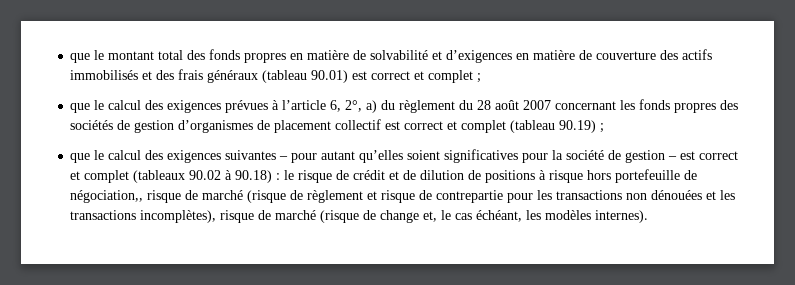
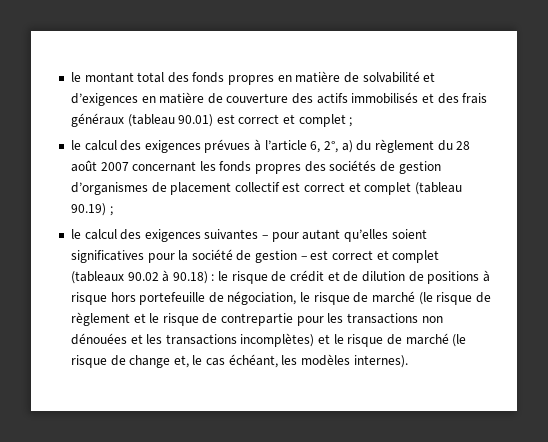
- que le montant total des fonds propres en matière de solvabilité et d’exigences en matière de couverture des actifs immobilisés et des frais généraux (tableau 90.01) est correct et complet ;
+ le montant total des fonds propres en matière de solvabilité et d’exigences en matière de couverture des actifs immobilisés et des frais généraux (tableau 90.01) est correct et complet ;
- que le calcul des exigences prévues à l’article 6, 2°, a) du règlement du 28 août 2007 concernant les fonds propres des sociétés de gestion d’organismes de placement collectif est correct et complet (tableau 90.19) ;
+ le calcul des exigences prévues à l’article 6, 2°, a) du règlement du 28 août 2007 concernant les fonds propres des sociétés de gestion d’organismes de placement collectif est correct et complet (tableau 90.19) ;
- que le calcul des exigences suivantes – pour autant qu’elles soient significatives pour la société de gestion – est correct et complet (tableaux 90.02 à 90.18) :
+ le calcul des exigences suivantes – pour autant qu’elles soient significatives pour la société de gestion – est correct et complet (tableaux 90.02 à 90.18) :
- le risque de crédit et de dilution de positions à risque hors portefeuille de négociation,, risque de marché (risque de règlement et risque de contrepartie pour les transactions non dénouées et les transactions incomplètes), risque de marché (risque de change et, le cas échéant, les modèles internes).
+ le risque de crédit et de dilution de positions à risque hors portefeuille de négociation, le risque de marché (le risque de règlement et le risque de contrepartie pour les transactions non dénouées et les transactions incomplètes) et le risque de marché (le risque de change et, le cas échéant, les modèles internes).

